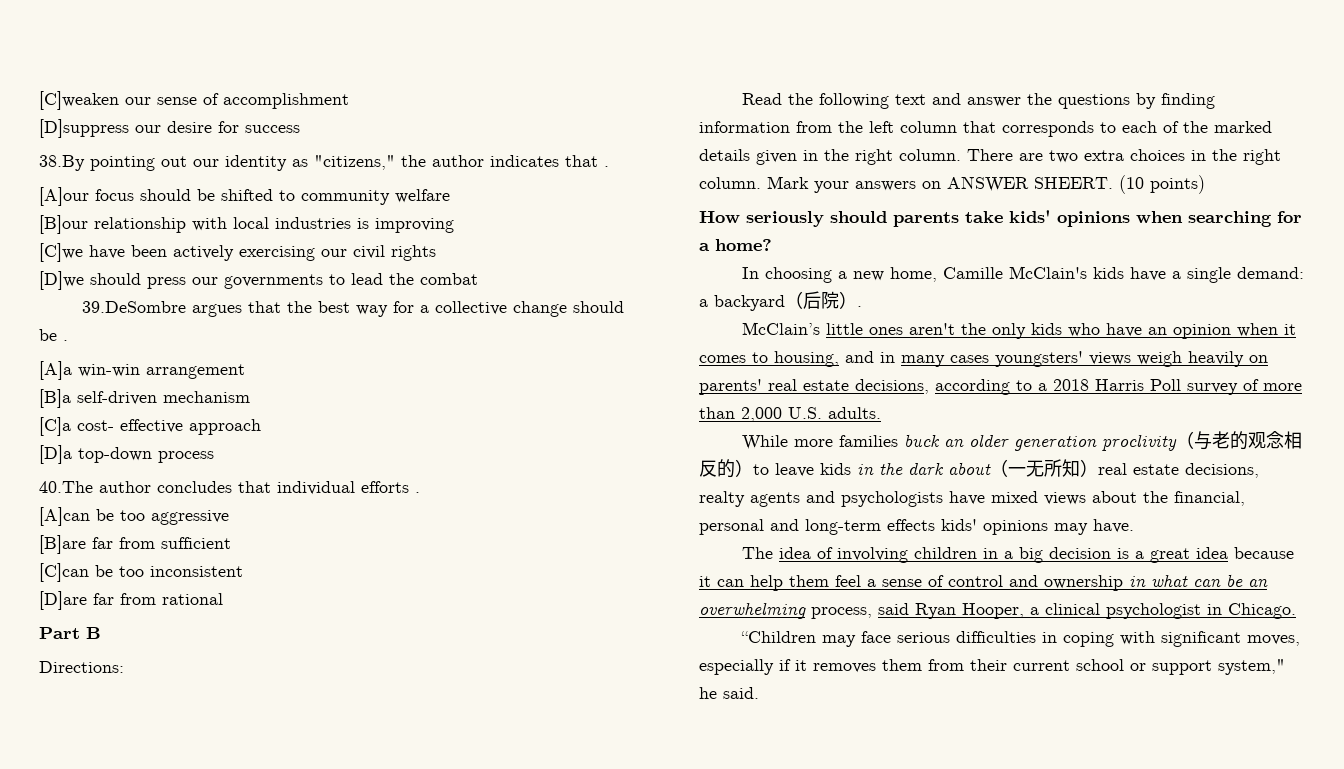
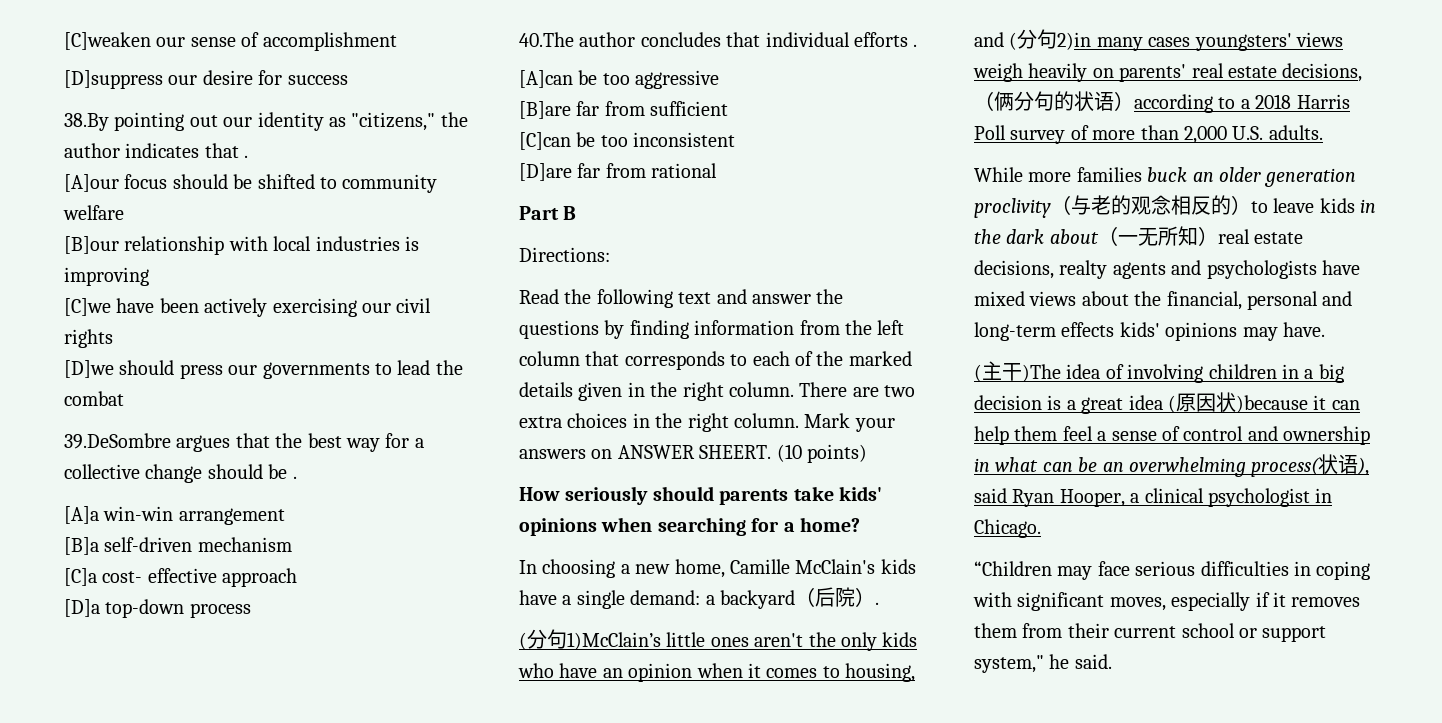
- McClain’s little ones aren't the only kids who have an opinion when it comes to housing, and in many cases youngsters' views weigh heavily on parents' real estate decisions, according to a 2018 Harris Poll survey of more than 2,000 U.S. adults.
+ (分句1)McClain’s little ones aren't the only kids who have an opinion when it comes to housing, and (分句2)in many cases youngsters' views weigh heavily on parents' real estate decisions,（俩分句的状语）according to a 2018 Harris Poll survey of more than 2,000 U.S. adults.
- The idea of involving children in a big decision is a great idea because it can help them feel a sense of control and ownership in what can be an overwhelming process, said Ryan Hooper, a clinical psychologist in Chicago.
+ (主干)The idea of involving children in a big decision is a great idea (原因状)because it can help them feel a sense of control and ownership in what can be an overwhelming process(状语), said Ryan Hooper, a clinical psychologist in Chicago.

